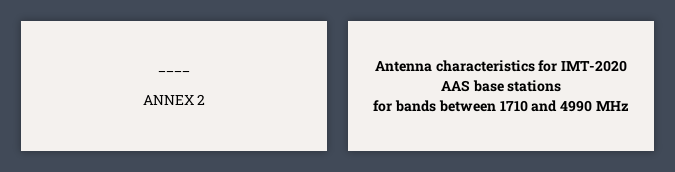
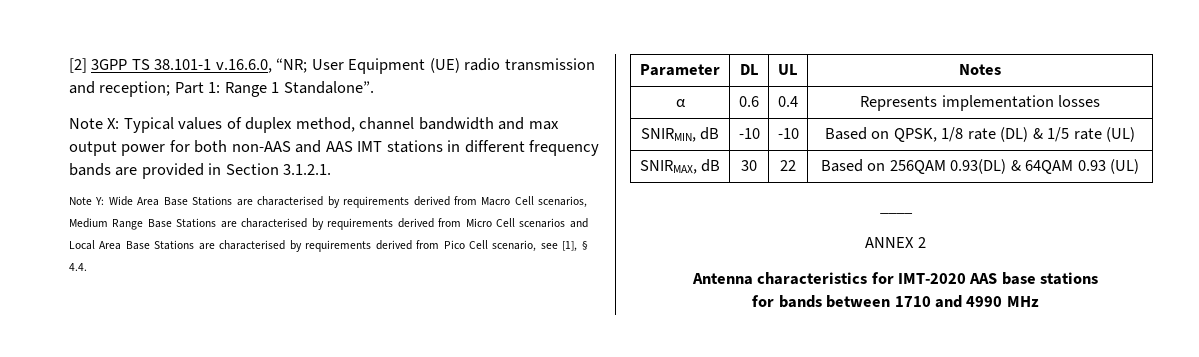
+ [2] 3GPP TS 38.101-1 v.16.6.0, “NR; User Equipment (UE) radio transmission and reception; Part 1: Range 1 Standalone”.
+ Note X: Typical values of duplex method, channel bandwidth and max output power for both non-AAS and AAS IMT stations in different frequency bands are provided in Section 3.1.2.1.
+ Note Y: Wide Area Base Stations are characterised by requirements derived from Macro Cell scenarios, Medium Range Base Stations are characterised by requirements derived from Micro Cell scenarios and Local Area Base Stations are characterised by requirements derived from Pico Cell scenario, see [1], § 4.4.
+ Parameter | DL | UL | Notes
+ α | 0.6 | 0.4 | Represents implementation losses
+ SNIRMIN, dB | -10 | -10 | Based on QPSK, 1/8 rate (DL) & 1/5 rate (UL)
+ SNIRMAX, dB | 30 | 22 | Based on 256QAM 0.93(DL) & 64QAM 0.93 (UL)

